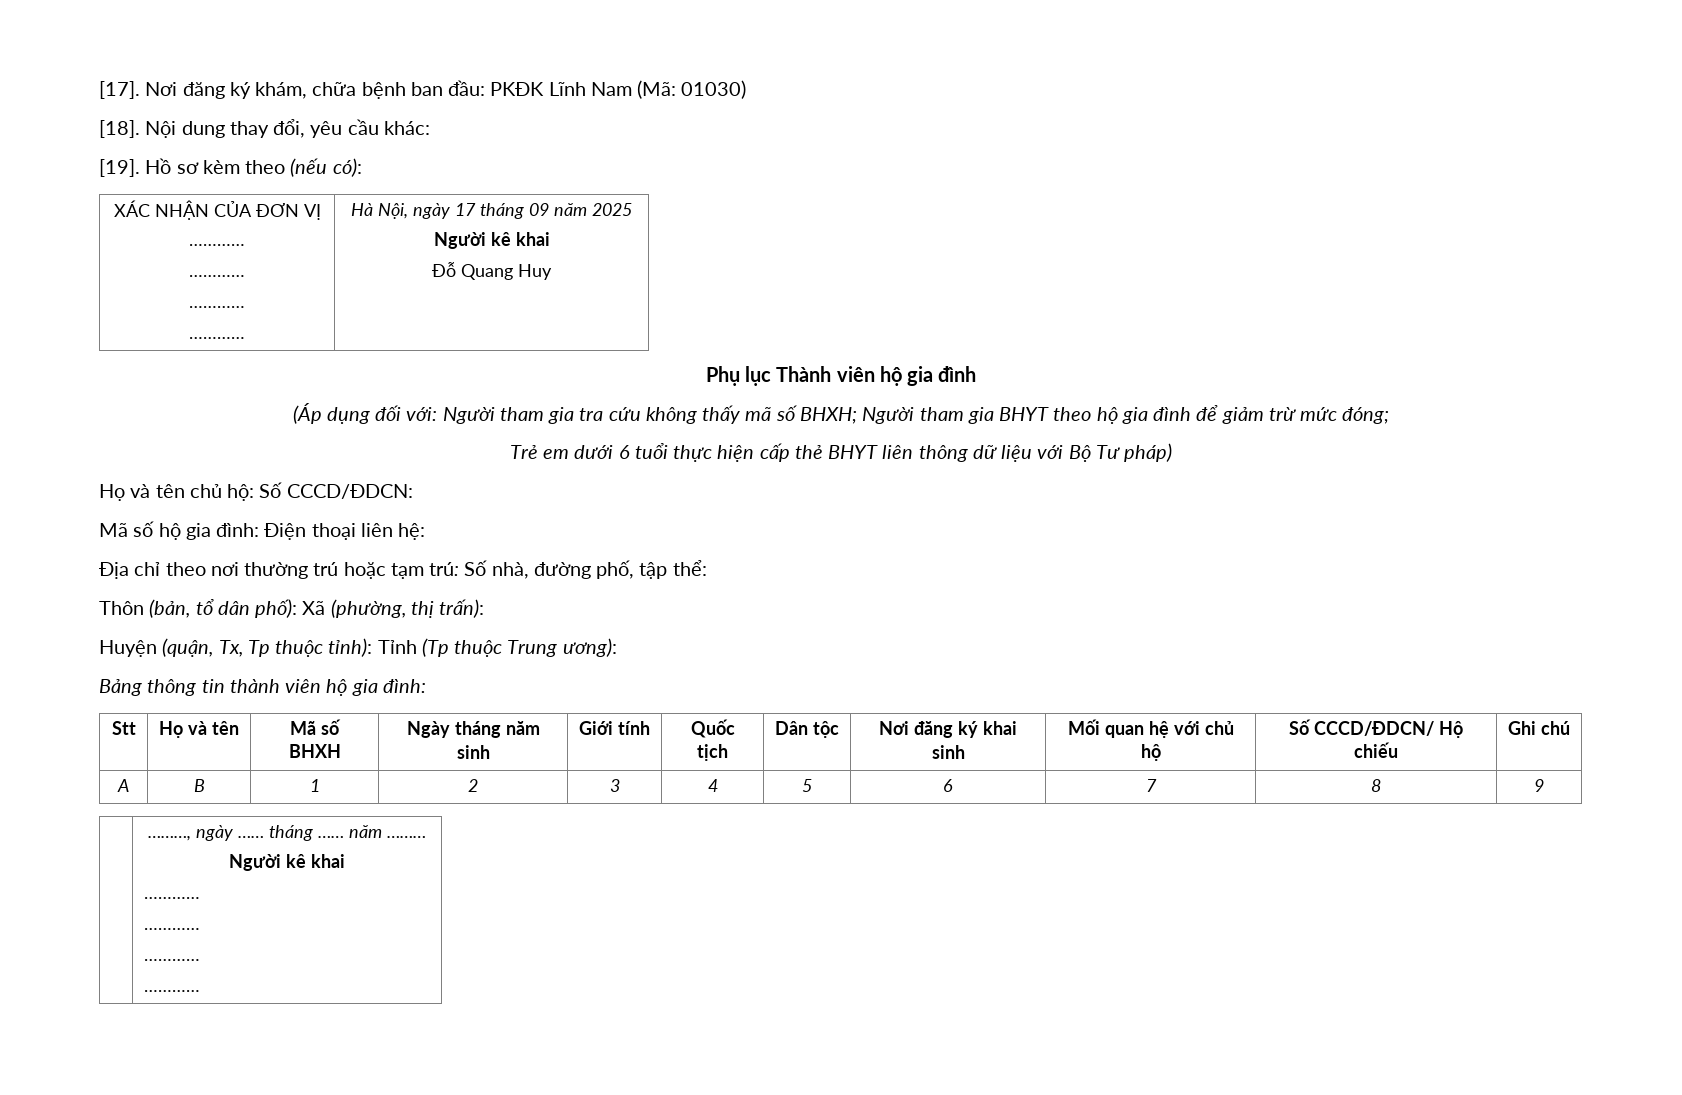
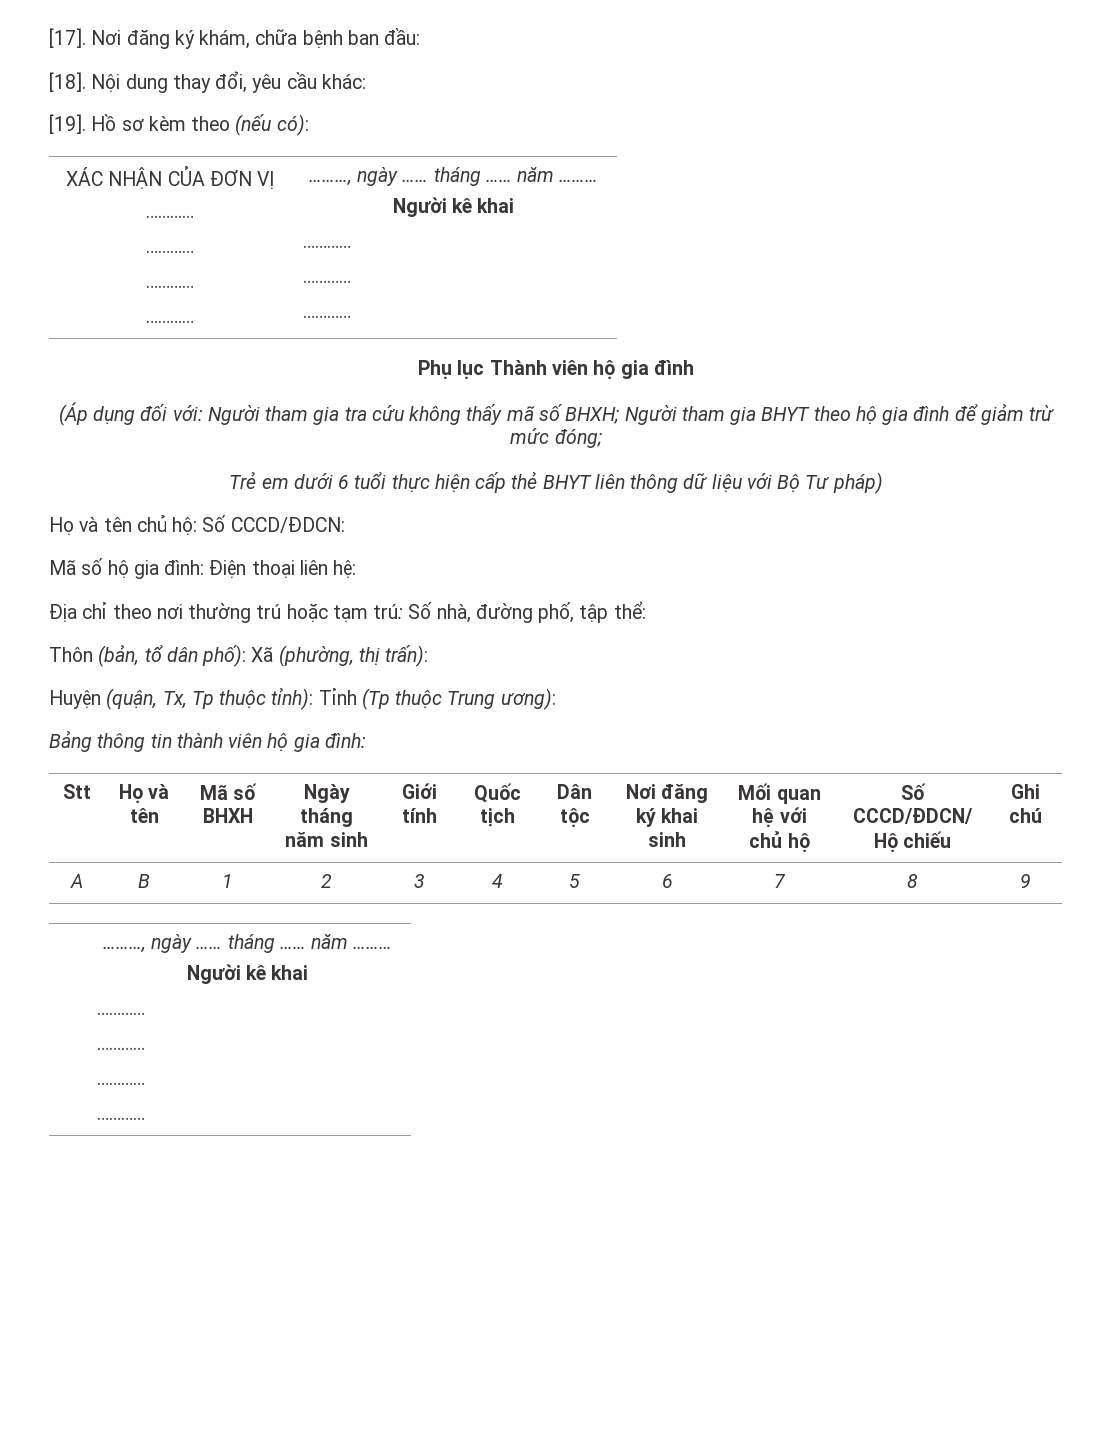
- Nơi đăng ký khám, chữa bệnh ban đầu: PKĐK Lĩnh Nam (Mã: 01030)
+ Nơi đăng ký khám, chữa bệnh ban đầu:
  XÁC NHẬN CỦA ĐƠN VỊ
  …………
  …………
  …………
- ………… | Hà Nội, ngày 17 tháng 09 năm 2025
+ ………… | ………, ngày …… tháng …… năm ………
  Người kê khai
- Đỗ Quang Huy
+ …………
+ …………
+ …………

